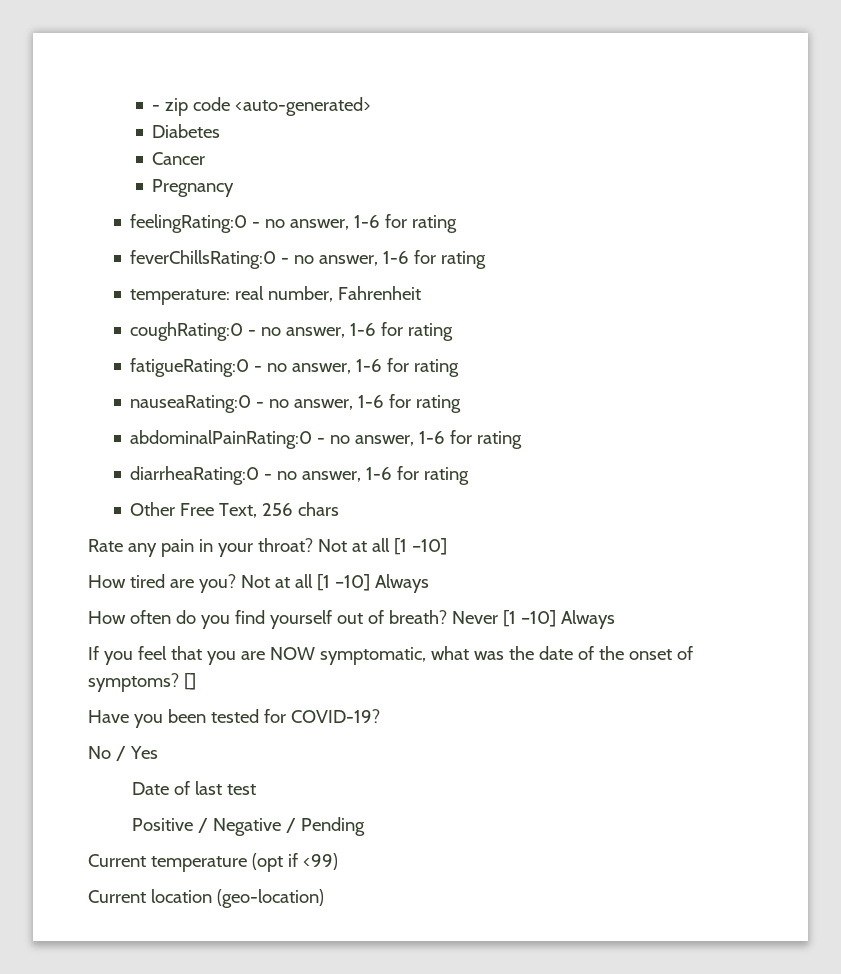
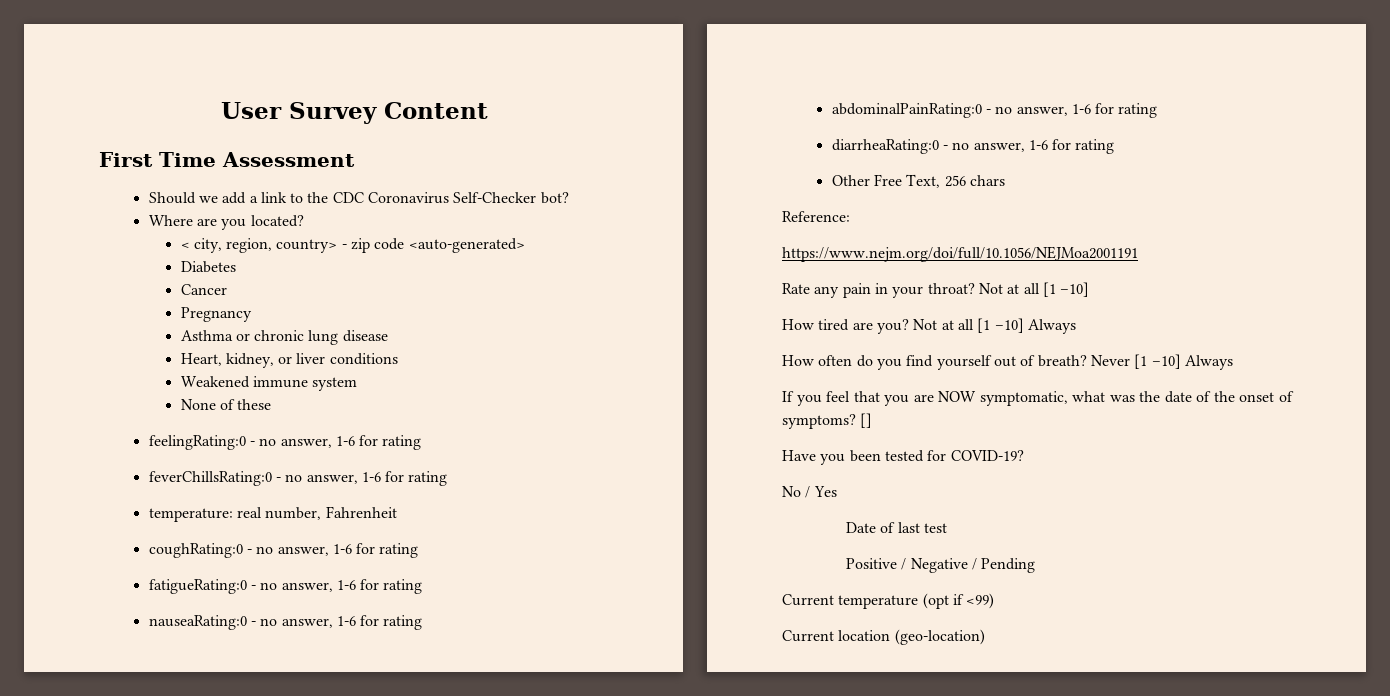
- - zip code <auto-generated>
+ User Survey Content
+ First Time Assessment
+ Should we add a link to the CDC Coronavirus Self-Checker bot?
+ Where are you located?
+ < city, region, country> - zip code <auto-generated>
+ Asthma or chronic lung disease
+ Heart, kidney, or liver conditions
+ Weakened immune system
+ None of these
+ Reference:
+ https://www.nejm.org/doi/full/10.1056/NEJMoa2001191

